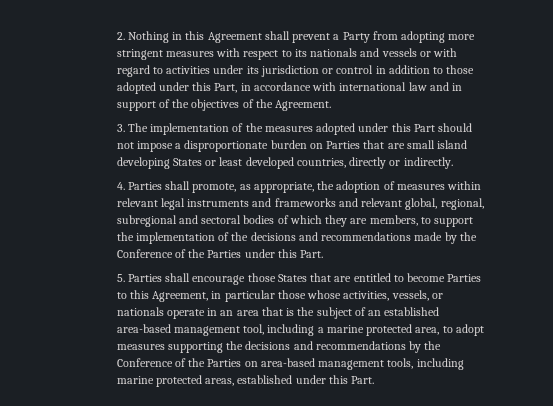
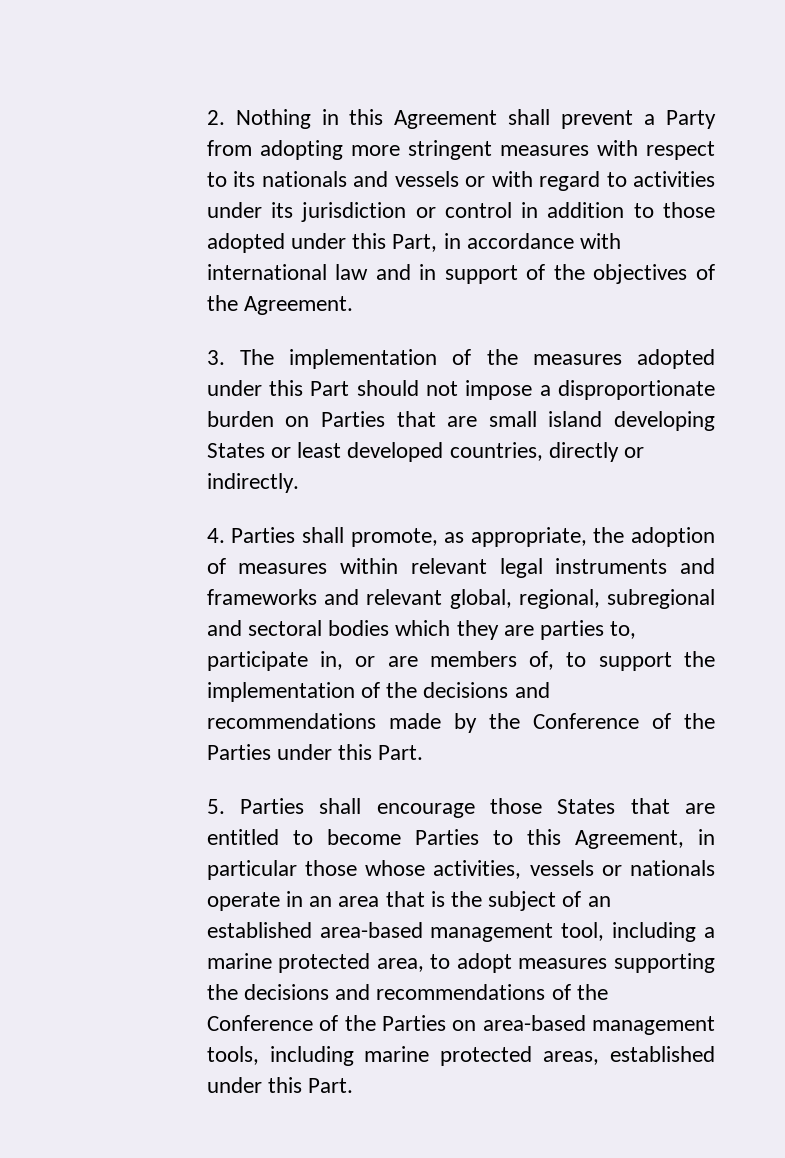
- 4. Parties shall promote, as appropriate, the adoption of measures within relevant legal instruments and frameworks and relevant global, regional, subregional and sectoral bodies of which they are members, to support the implementation of the decisions and recommendations made by the Conference of the Parties under this Part.
+ 4. Parties shall promote, as appropriate, the adoption of measures within relevant legal instruments and frameworks and relevant global, regional, subregional and sectoral bodies which they are parties to, participate in, or are members of, to support the implementation of the decisions and recommendations made by the Conference of the Parties under this Part.
- 5. Parties shall encourage those States that are entitled to become Parties to this Agreement, in particular those whose activities, vessels, or nationals operate in an area that is the subject of an established area-based management tool, including a marine protected area, to adopt measures supporting the decisions and recommendations by the Conference of the Parties on area-based management tools, including marine protected areas, established under this Part.
+ 5. Parties shall encourage those States that are entitled to become Parties to this Agreement, in particular those whose activities, vessels or nationals operate in an area that is the subject of an established area-based management tool, including a marine protected area, to adopt measures supporting the decisions and recommendations of the Conference of the Parties on area-based management tools, including marine protected areas, established under this Part.

